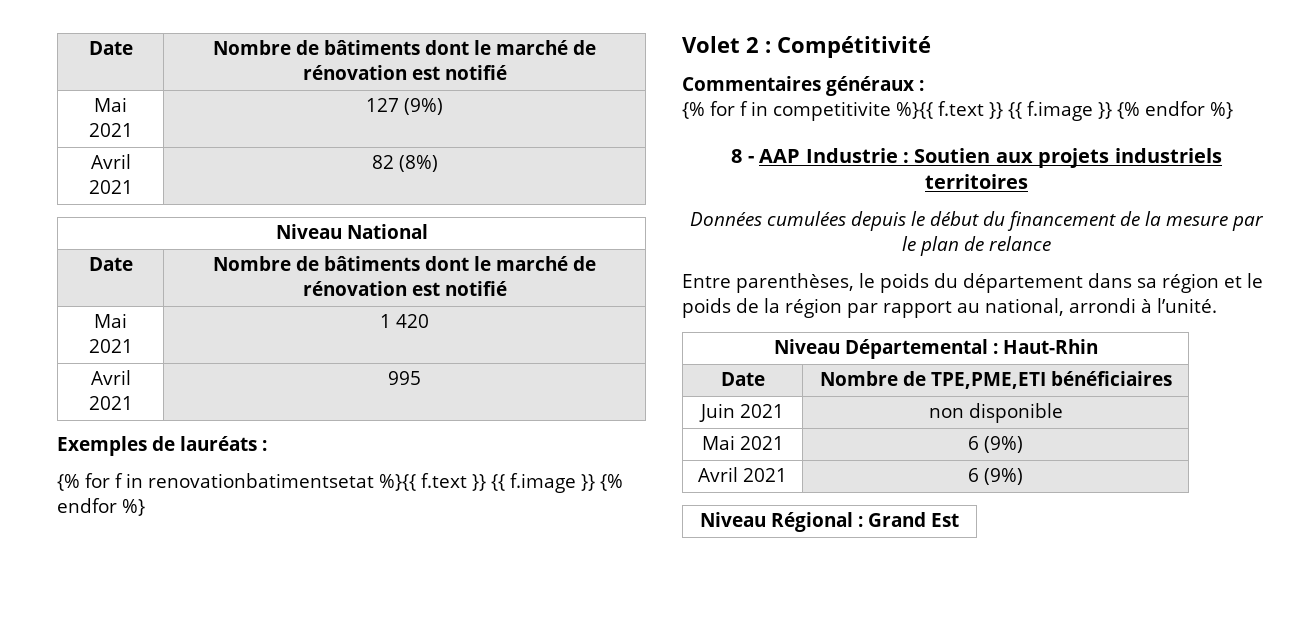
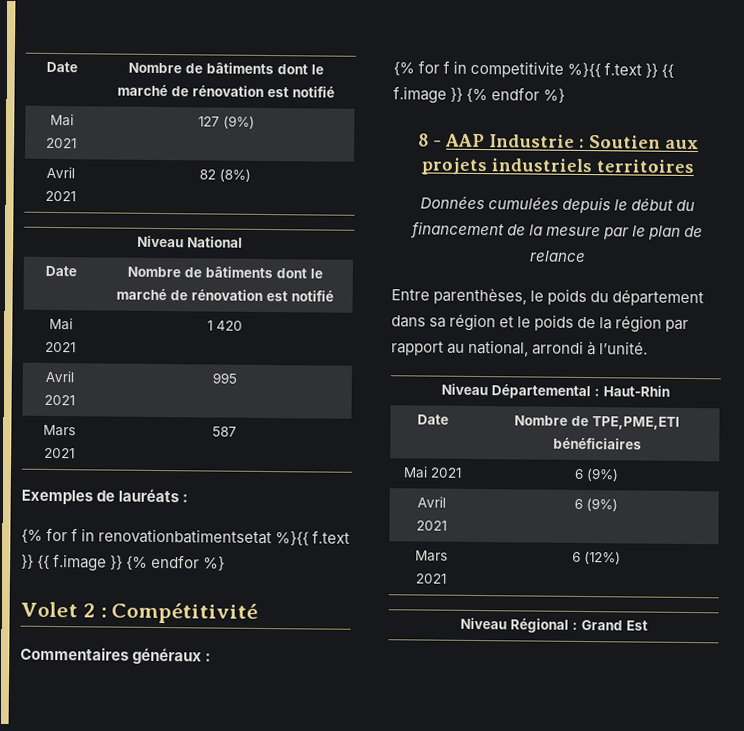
+ Mars 2021 | 587
- Juin 2021 | non disponible
+ Mars 2021 | 6 (12%)

